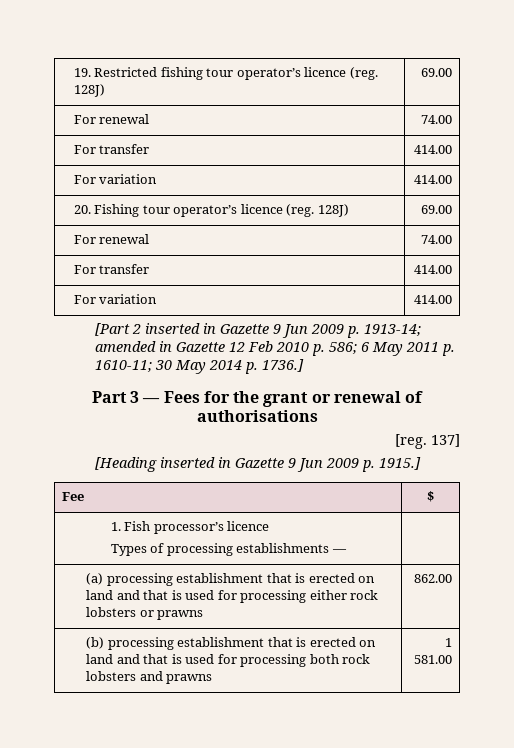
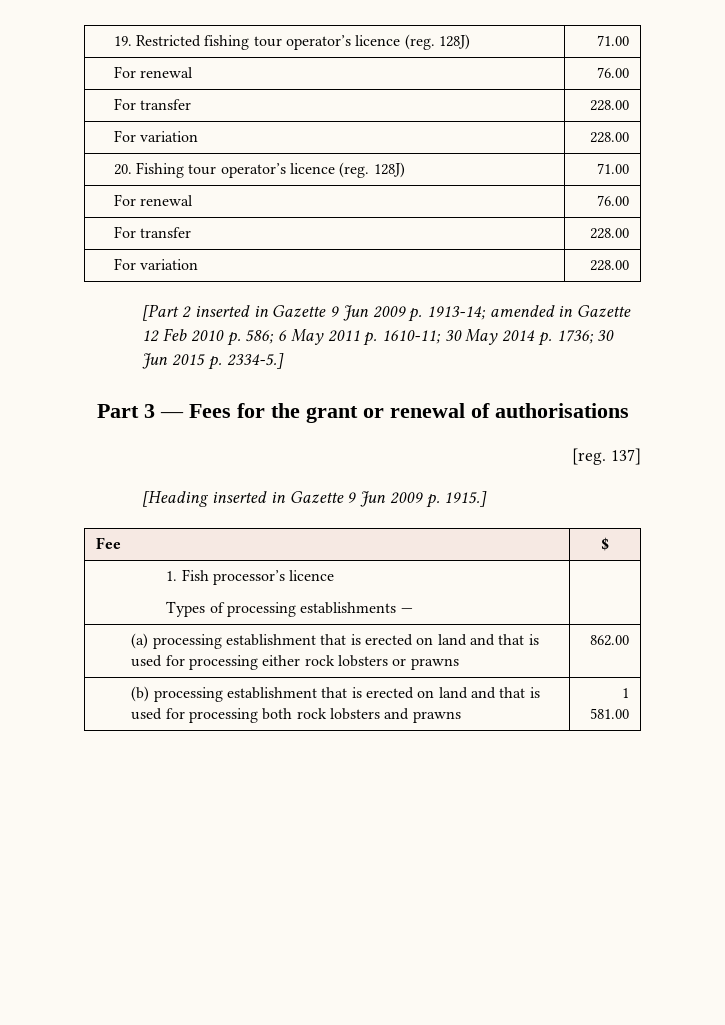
- 19. Restricted fishing tour operator’s licence (reg. 128J) | 69.00
- For renewal | 74.00
- For transfer | 414.00
- For variation | 414.00
+ 19. Restricted fishing tour operator’s licence (reg. 128J) | 71.00
+ For renewal | 76.00
+ For transfer | 228.00
+ For variation | 228.00
- 20. Fishing tour operator’s licence (reg. 128J) | 69.00
- For renewal | 74.00
- For transfer | 414.00
- For variation | 414.00
+ 20. Fishing tour operator’s licence (reg. 128J) | 71.00
+ For renewal | 76.00
+ For transfer | 228.00
+ For variation | 228.00
- [Part 2 inserted in Gazette 9 Jun 2009 p. 1913-14; amended in Gazette 12 Feb 2010 p. 586; 6 May 2011 p. 1610-11; 30 May 2014 p. 1736.]
+ [Part 2 inserted in Gazette 9 Jun 2009 p. 1913-14; amended in Gazette 12 Feb 2010 p. 586; 6 May 2011 p. 1610-11; 30 May 2014 p. 1736; 30 Jun 2015 p. 2334-5.]

